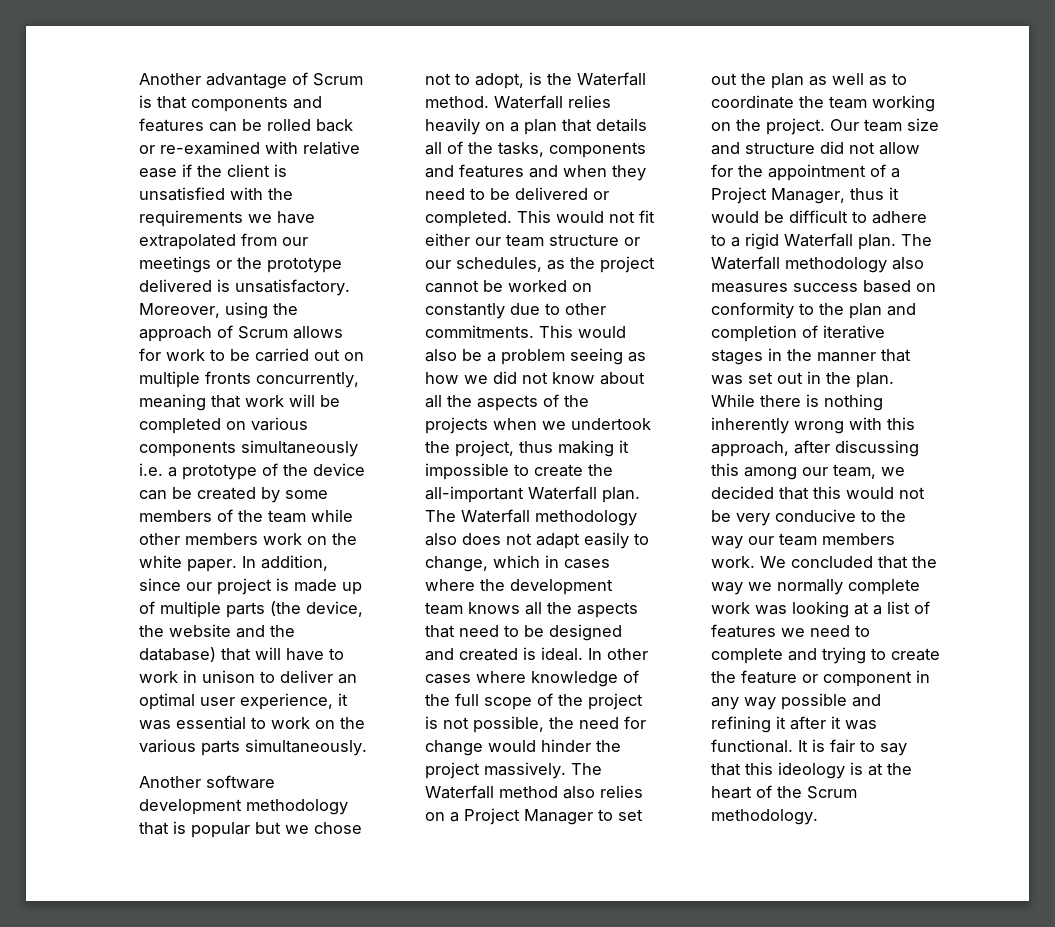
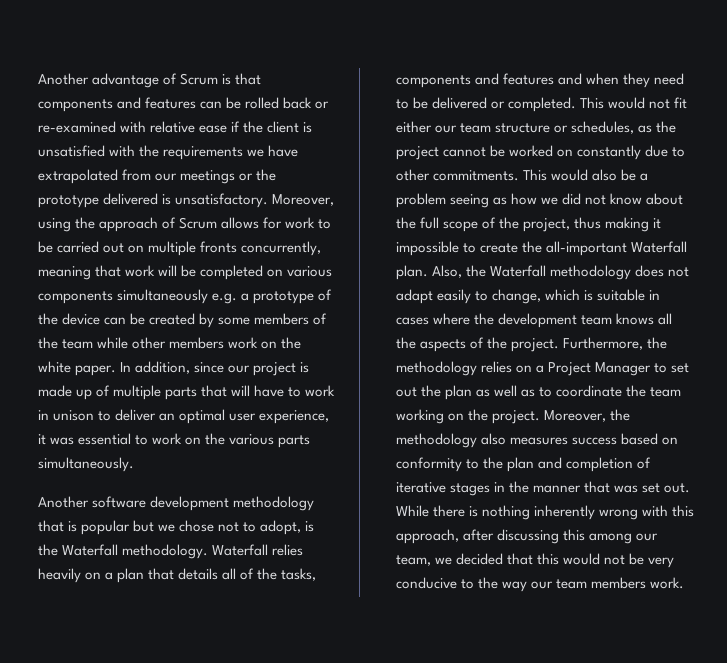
- Moreover, using the approach of Scrum allows for work to be carried out on multiple fronts concurrently, meaning that work will be completed on various components simultaneously i.e. a prototype of the device can be created by some members of the team while other members work on the white paper.
+ Moreover, using the approach of Scrum allows for work to be carried out on multiple fronts concurrently, meaning that work will be completed on various components simultaneously e.g. a prototype of the device can be created by some members of the team while other members work on the white paper.
- In addition, since our project is made up of multiple parts (the device, the website and the database) that will have to work in unison to deliver an optimal user experience, it was essential to work on the various parts simultaneously.
+ In addition, since our project is made up of multiple parts that will have to work in unison to deliver an optimal user experience, it was essential to work on the various parts simultaneously.
- Another software development methodology that is popular but we chose not to adopt, is the Waterfall method.
+ Another software development methodology that is popular but we chose not to adopt, is the Waterfall methodology.
- This would not fit either our team structure or our schedules, as the project cannot be worked on constantly due to other commitments.
+ This would not fit either our team structure or schedules, as the project cannot be worked on constantly due to other commitments.
- This would also be a problem seeing as how we did not know about all the aspects of the projects when we undertook the project, thus making it impossible to create the all-important Waterfall plan.
+ This would also be a problem seeing as how we did not know about the full scope of the project, thus making it impossible to create the all-important Waterfall plan.
- The Waterfall methodology also does not adapt easily to change, which in cases where the development team knows all the aspects that need to be designed and created is ideal. In other cases where knowledge of the full scope of the project is not possible, the need for change would hinder the project massively. The Waterfall method also relies on a Project Manager to set out the plan as well as to coordinate the team working on the project.
+ Also, the Waterfall methodology does not adapt easily to change, which is suitable in cases where the development team knows all the aspects of the project. Furthermore, the methodology relies on a Project Manager to set out the plan as well as to coordinate the team working on the project.
- Our team size and structure did not allow for the appointment of a Project Manager, thus it would be difficult to adhere to a rigid Waterfall plan. The Waterfall methodology also measures success based on conformity to the plan and completion of iterative stages in the manner that was set out in the plan.
+ Moreover, the methodology also measures success based on conformity to the plan and completion of iterative stages in the manner that was set out.
- We concluded that the way we normally complete work was looking at a list of features we need to complete and trying to create the feature or component in any way possible and refining it after it was functional. It is fair to say that this ideology is at the heart of the Scrum methodology.

